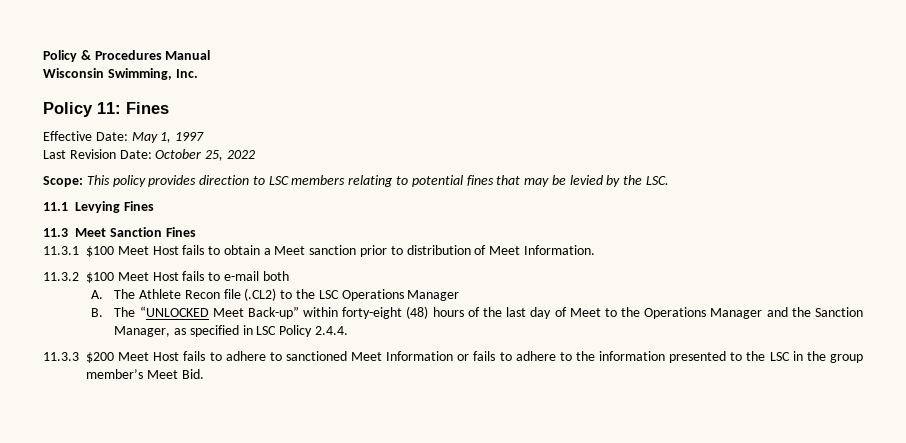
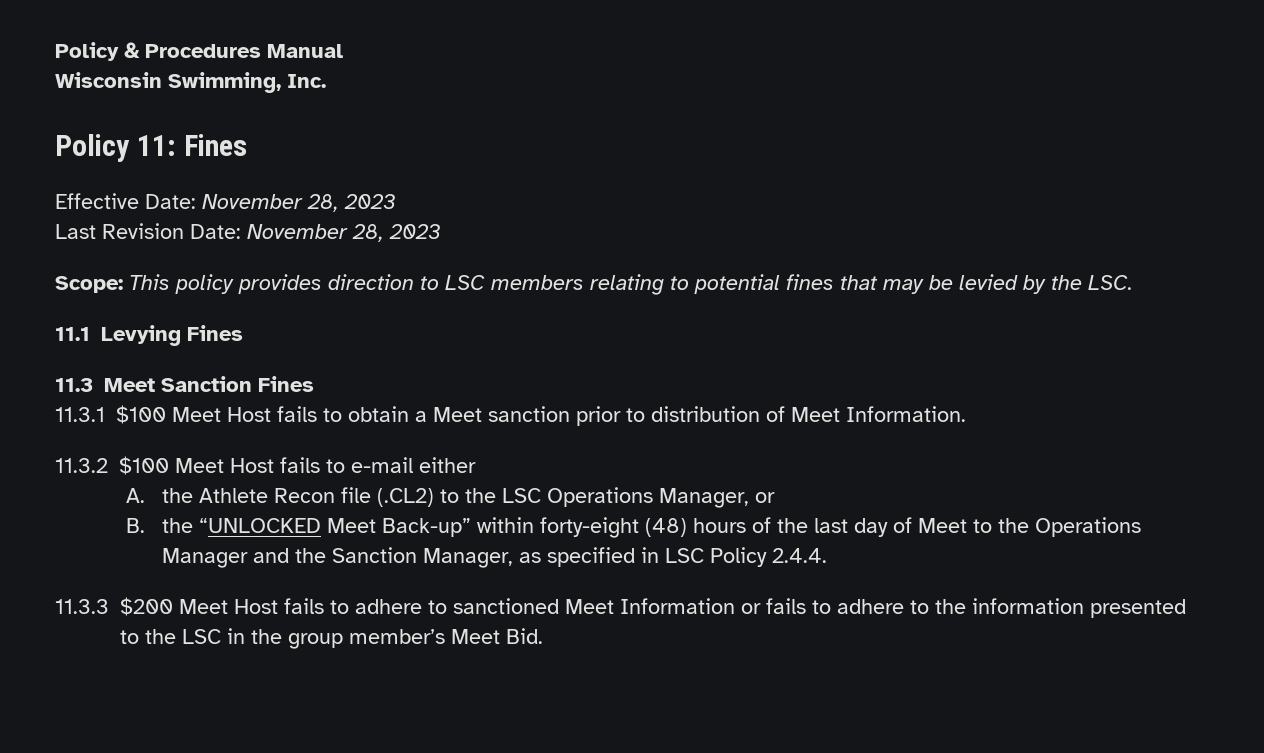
- Effective Date: May 1, 1997
+ Effective Date: November 28, 2023
- Last Revision Date: October 25, 2022
+ Last Revision Date: November 28, 2023
- 11.3.2 $100 Meet Host fails to e-mail both
+ 11.3.2 $100 Meet Host fails to e-mail either
- A. The Athlete Recon file (.CL2) to the LSC Operations Manager
+ A. the Athlete Recon file (.CL2) to the LSC Operations Manager, or
- B. The “UNLOCKED Meet Back-up” within forty-eight (48) hours of the last day of Meet to the Operations Manager and the Sanction Manager, as specified in LSC Policy 2.4.4.
+ B. the “UNLOCKED Meet Back-up” within forty-eight (48) hours of the last day of Meet to the Operations Manager and the Sanction Manager, as specified in LSC Policy 2.4.4.

